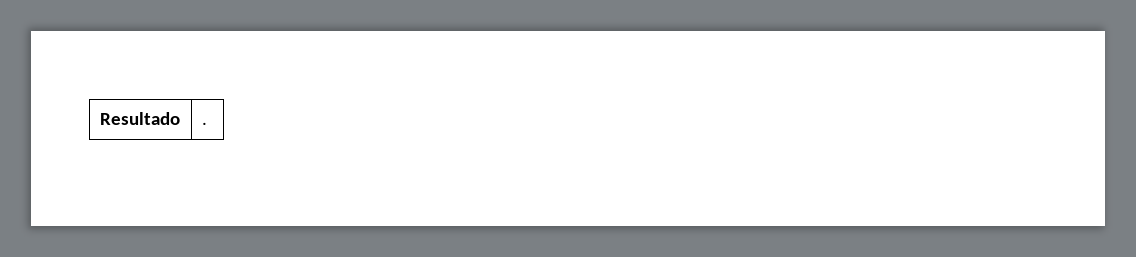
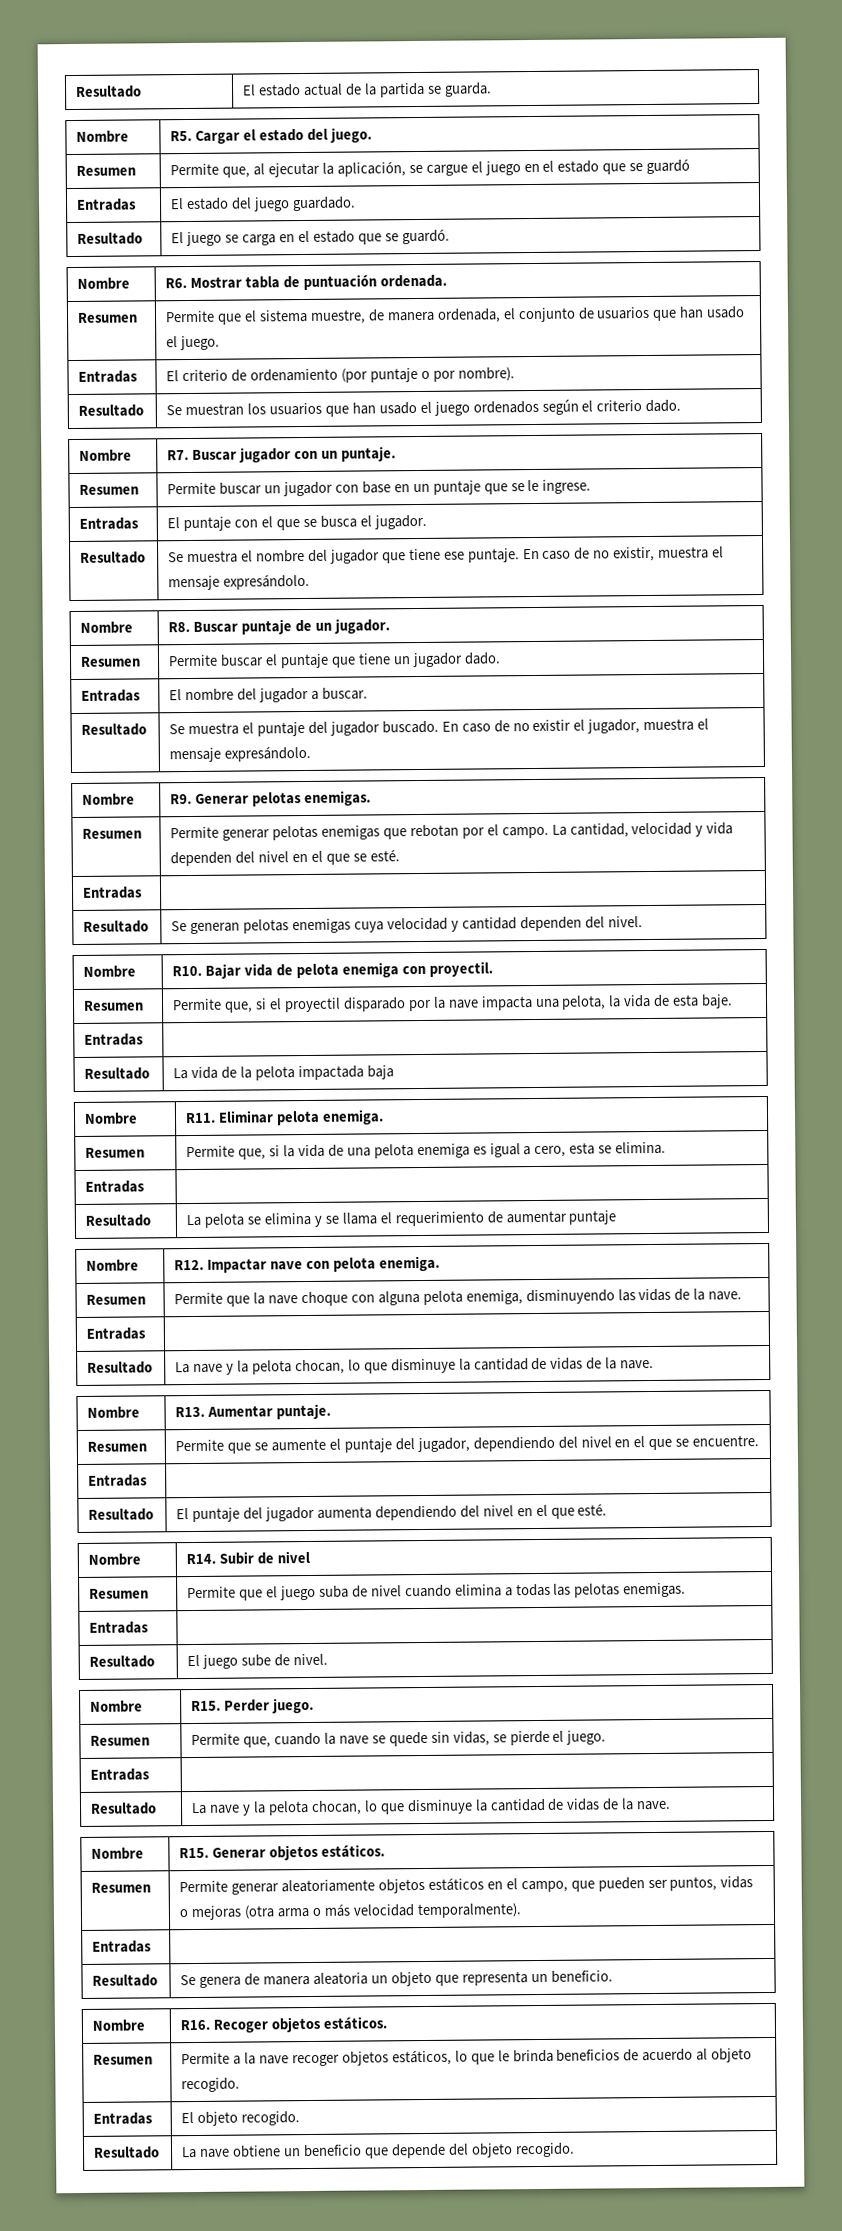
- Resultado | .
+ Resultado | El estado actual de la partida se guarda.
+ Nombre | R5. Cargar el estado del juego.
+ Resumen | Permite que, al ejecutar la aplicación, se cargue el juego en el estado que se guardó
+ Entradas | El estado del juego guardado.
+ Resultado | El juego se carga en el estado que se guardó.
+ Nombre | R6. Mostrar tabla de puntuación ordenada.
+ Resumen | Permite que el sistema muestre, de manera ordenada, el conjunto de usuarios que han usado el juego.
+ Entradas | El criterio de ordenamiento (por puntaje o por nombre).
+ Resultado | Se muestran los usuarios que han usado el juego ordenados según el criterio dado.
+ Nombre | R7. Buscar jugador con un puntaje.
+ Resumen | Permite buscar un jugador con base en un puntaje que se le ingrese.
+ Entradas | El puntaje con el que se busca el jugador.
+ Resultado | Se muestra el nombre del jugador que tiene ese puntaje. En caso de no existir, muestra el mensaje expresándolo.
+ Nombre | R8. Buscar puntaje de un jugador.
+ Resumen | Permite buscar el puntaje que tiene un jugador dado.
+ Entradas | El nombre del jugador a buscar.
+ Resultado | Se muestra el puntaje del jugador buscado. En caso de no existir el jugador, muestra el mensaje expresándolo.
+ Nombre | R9. Generar pelotas enemigas.
+ Resumen | Permite generar pelotas enemigas que rebotan por el campo. La cantidad, velocidad y vida dependen del nivel en el que se esté.
+ Entradas |
+ Resultado | Se generan pelotas enemigas cuya velocidad y cantidad dependen del nivel.
+ Nombre | R10. Bajar vida de pelota enemiga con proyectil.
+ Resumen | Permite que, si el proyectil disparado por la nave impacta una pelota, la vida de esta baje.
+ Entradas |
+ Resultado | La vida de la pelota impactada baja
+ Nombre | R11. Eliminar pelota enemiga.
+ Resumen | Permite que, si la vida de una pelota enemiga es igual a cero, esta se elimina.
+ Entradas |
+ Resultado | La pelota se elimina y se llama el requerimiento de aumentar puntaje
+ Nombre | R12. Impactar nave con pelota enemiga.
+ Resumen | Permite que la nave choque con alguna pelota enemiga, disminuyendo las vidas de la nave.
+ Entradas |
+ Resultado | La nave y la pelota chocan, lo que disminuye la cantidad de vidas de la nave.
+ Nombre | R13. Aumentar puntaje.
+ Resumen | Permite que se aumente el puntaje del jugador, dependiendo del nivel en el que se encuentre.
+ Entradas |
+ Resultado | El puntaje del jugador aumenta dependiendo del nivel en el que esté.
+ Nombre | R14. Subir de nivel
+ Resumen | Permite que el juego suba de nivel cuando elimina a todas las pelotas enemigas.
+ Entradas |
+ Resultado | El juego sube de nivel.
+ Nombre | R15. Perder juego.
+ Resumen | Permite que, cuando la nave se quede sin vidas, se pierde el juego.
+ Entradas |
+ Resultado | La nave y la pelota chocan, lo que disminuye la cantidad de vidas de la nave.
+ Nombre | R15. Generar objetos estáticos.
+ Resumen | Permite generar aleatoriamente objetos estáticos en el campo, que pueden ser puntos, vidas o mejoras (otra arma o más velocidad temporalmente).
+ Entradas |
+ Resultado | Se genera de manera aleatoria un objeto que representa un beneficio.
+ Nombre | R16. Recoger objetos estáticos.
+ Resumen | Permite a la nave recoger objetos estáticos, lo que le brinda beneficios de acuerdo al objeto recogido.
+ Entradas | El objeto recogido.
+ Resultado | La nave obtiene un beneficio que depende del objeto recogido.

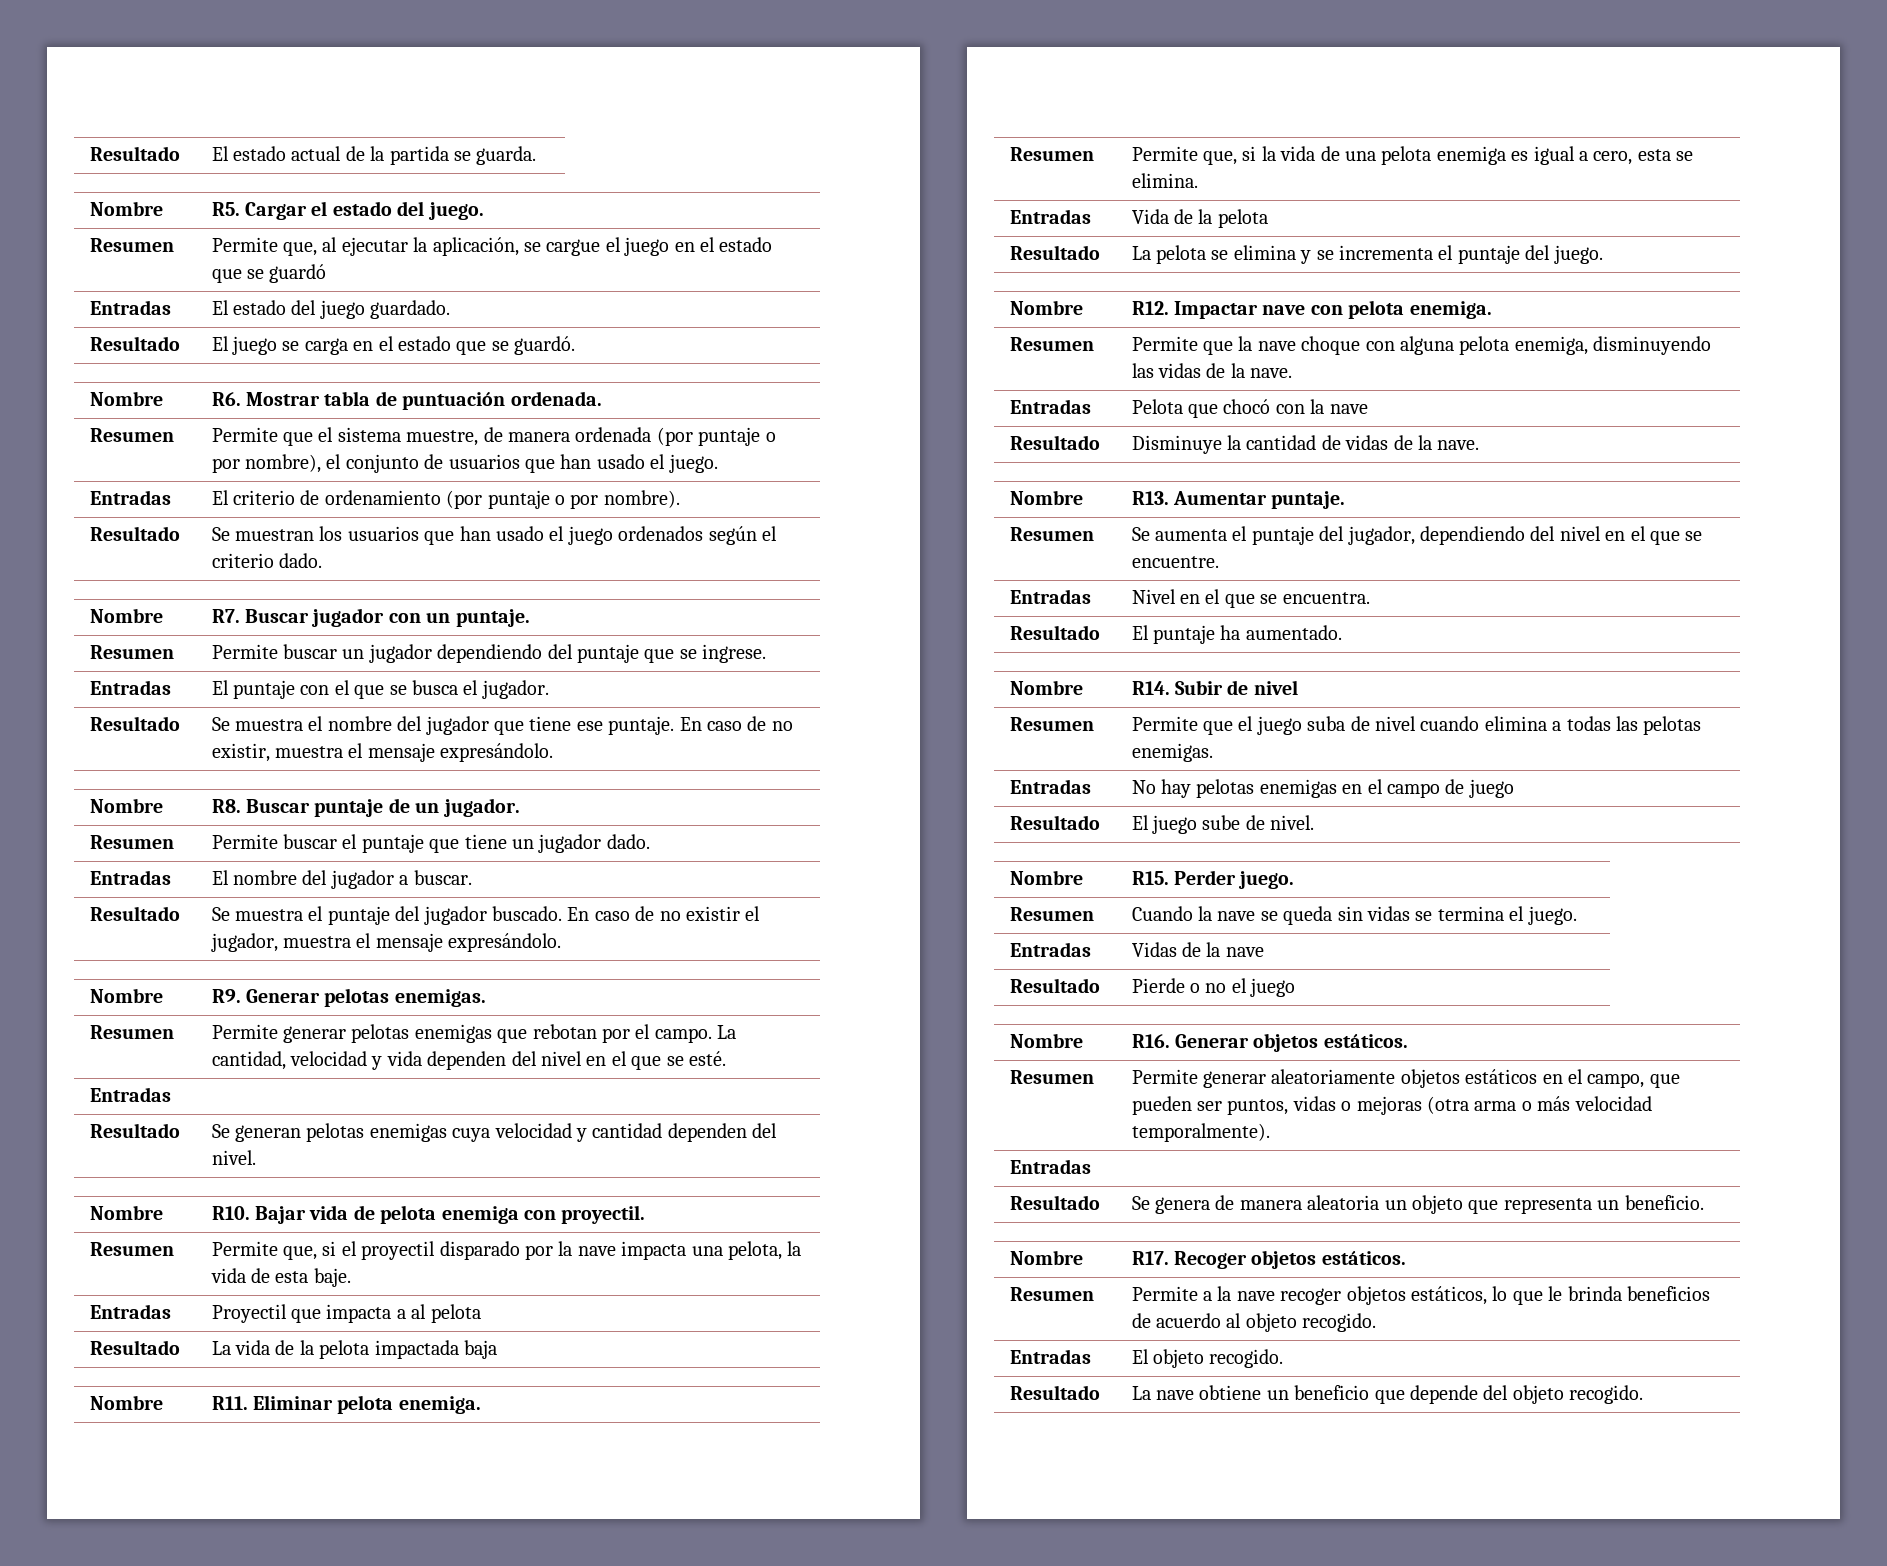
- Resumen | Permite que el sistema muestre, de manera ordenada, el conjunto de usuarios que han usado el juego.
+ Resumen | Permite que el sistema muestre, de manera ordenada (por puntaje o por nombre), el conjunto de usuarios que han usado el juego.
- Resumen | Permite buscar un jugador con base en un puntaje que se le ingrese.
+ Resumen | Permite buscar un jugador dependiendo del puntaje que se ingrese.
  Resumen | Permite que, si el proyectil disparado por la nave impacta una pelota, la vida de esta baje.
- Entradas |
+ Entradas | Proyectil que impacta a al pelota
  Resumen | Permite que, si la vida de una pelota enemiga es igual a cero, esta se elimina.
- Entradas |
+ Entradas | Vida de la pelota
- Resultado | La pelota se elimina y se llama el requerimiento de aumentar puntaje
+ Resultado | La pelota se elimina y se incrementa el puntaje del juego.
  Resumen | Permite que la nave choque con alguna pelota enemiga, disminuyendo las vidas de la nave.
- Entradas |
- Resultado | La nave y la pelota chocan, lo que disminuye la cantidad de vidas de la nave.
+ Entradas | Pelota que chocó con la nave
+ Resultado | Disminuye la cantidad de vidas de la nave.
- Resumen | Permite que se aumente el puntaje del jugador, dependiendo del nivel en el que se encuentre.
- Entradas |
- Resultado | El puntaje del jugador aumenta dependiendo del nivel en el que esté.
+ Resumen | Se aumenta el puntaje del jugador, dependiendo del nivel en el que se encuentre.
+ Entradas | Nivel en el que se encuentra.
+ Resultado | El puntaje ha aumentado.
  Resumen | Permite que el juego suba de nivel cuando elimina a todas las pelotas enemigas.
- Entradas |
+ Entradas | No hay pelotas enemigas en el campo de juego
- Resumen | Permite que, cuando la nave se quede sin vidas, se pierde el juego.
- Entradas |
- Resultado | La nave y la pelota chocan, lo que disminuye la cantidad de vidas de la nave.
- Nombre | R15. Generar objetos estáticos.
+ Resumen | Cuando la nave se queda sin vidas se termina el juego.
+ Entradas | Vidas de la nave
+ Resultado | Pierde o no el juego
+ Nombre | R16. Generar objetos estáticos.
- Nombre | R16. Recoger objetos estáticos.
+ Nombre | R17. Recoger objetos estáticos.

